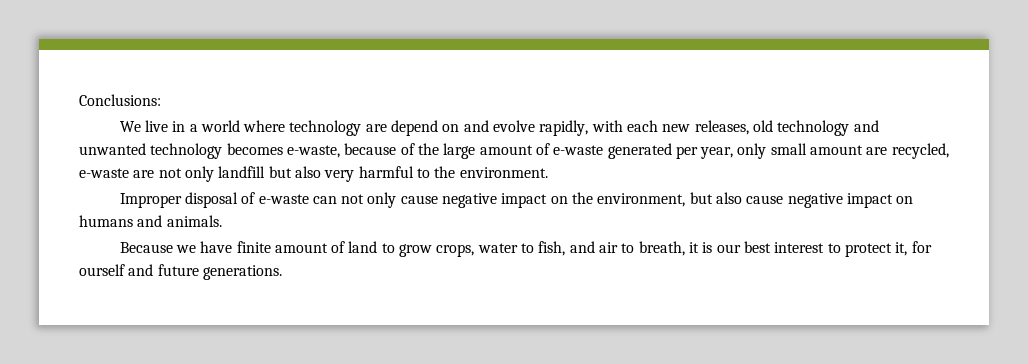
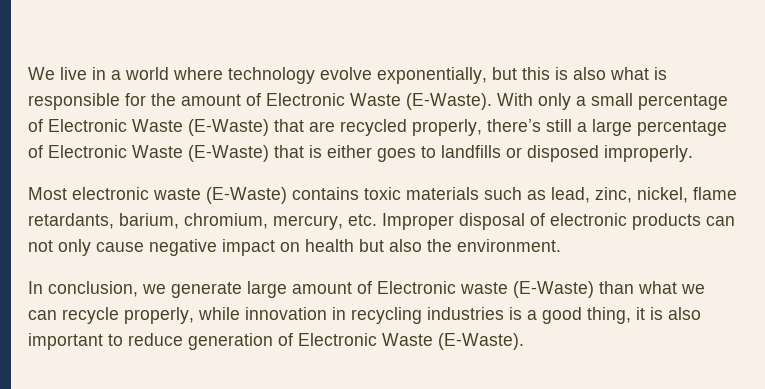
- Conclusions:
- We live in a world where technology are depend on and evolve rapidly, with each new releases, old technology and unwanted technology becomes e-waste, because of the large amount of e-waste generated per year, only small amount are recycled, e-waste are not only landfill but also very harmful to the environment.
- Improper disposal of e-waste can not only cause negative impact on the environment, but also cause negative impact on humans and animals.
- Because we have finite amount of land to grow crops, water to fish, and air to breath, it is our best interest to protect it, for ourself and future generations.
+ We live in a world where technology evolve exponentially, but this is also what is responsible for the amount of Electronic Waste (E-Waste). With only a small percentage of Electronic Waste (E-Waste) that are recycled properly, there’s still a large percentage of Electronic Waste (E-Waste) that is either goes to landfills or disposed improperly.
+ Most electronic waste (E-Waste) contains toxic materials such as lead, zinc, nickel, flame retardants, barium, chromium, mercury, etc. Improper disposal of electronic products can not only cause negative impact on health but also the environment.
+ In conclusion, we generate large amount of Electronic waste (E-Waste) than what we can recycle properly, while innovation in recycling industries is a good thing, it is also important to reduce generation of Electronic Waste (E-Waste).

